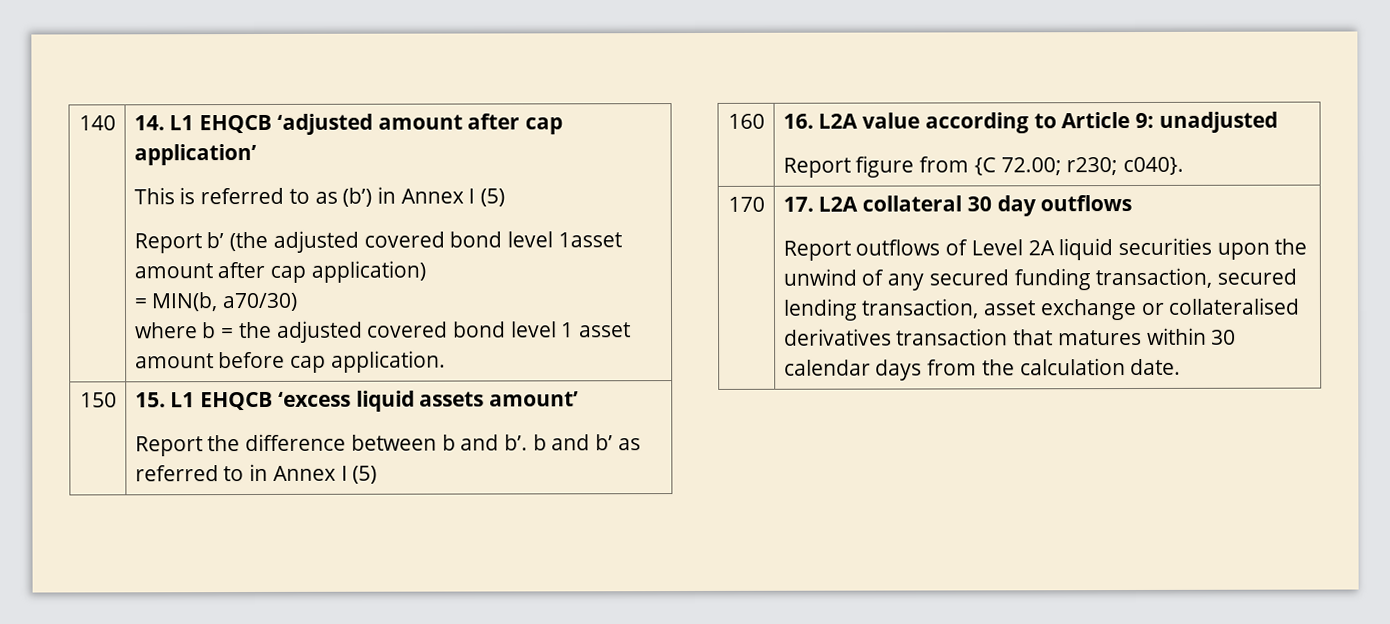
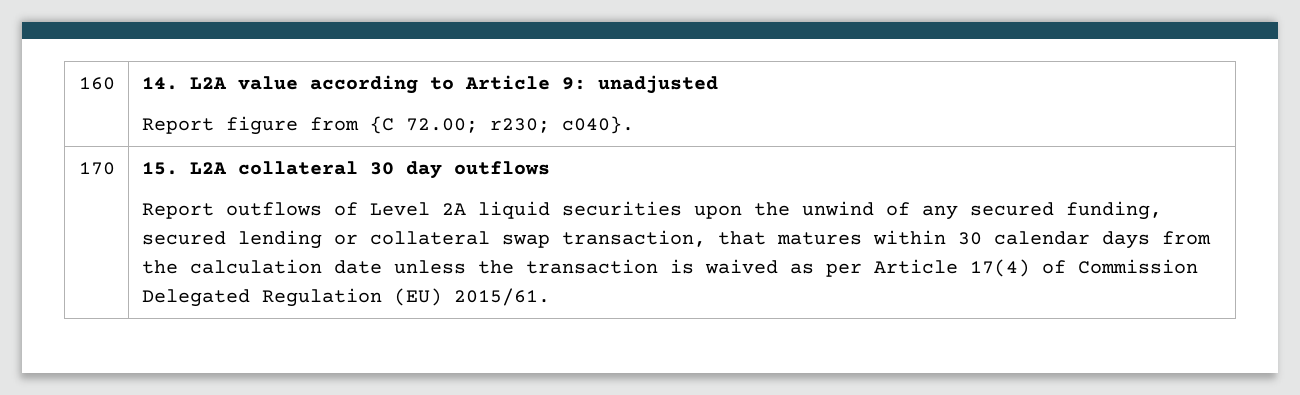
- 140
+ 160
- 14. L1 EHQCB ‘adjusted amount after cap application’
- This is referred to as (b’) in Annex I (5)
- Report b’ (the adjusted covered bond level 1asset amount after cap application)
- = MIN(b, a70/30)
- where b = the adjusted covered bond level 1 asset amount before cap application.
- 150 | 15. L1 EHQCB ‘excess liquid assets amount’
- Report the difference between b and b’. b and b’ as referred to in Annex I (5)
- 160 | 16. L2A value according to Article 9: unadjusted
+ 14. L2A value according to Article 9: unadjusted
- 17. L2A collateral 30 day outflows
+ 15. L2A collateral 30 day outflows
- Report outflows of Level 2A liquid securities upon the unwind of any secured funding transaction, secured lending transaction, asset exchange or collateralised derivatives transaction that matures within 30 calendar days from the calculation date.
+ Report outflows of Level 2A liquid securities upon the unwind of any secured funding, secured lending or collateral swap transaction, that matures within 30 calendar days from the calculation date unless the transaction is waived as per Article 17(4) of Commission Delegated Regulation (EU) 2015/61.

